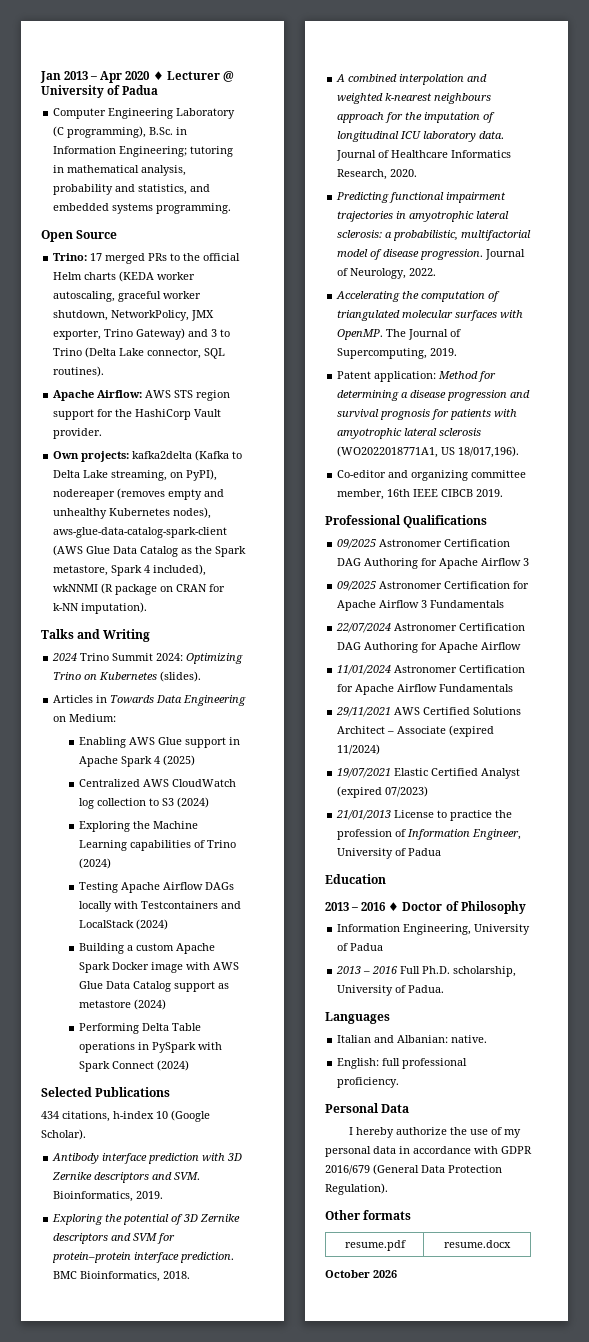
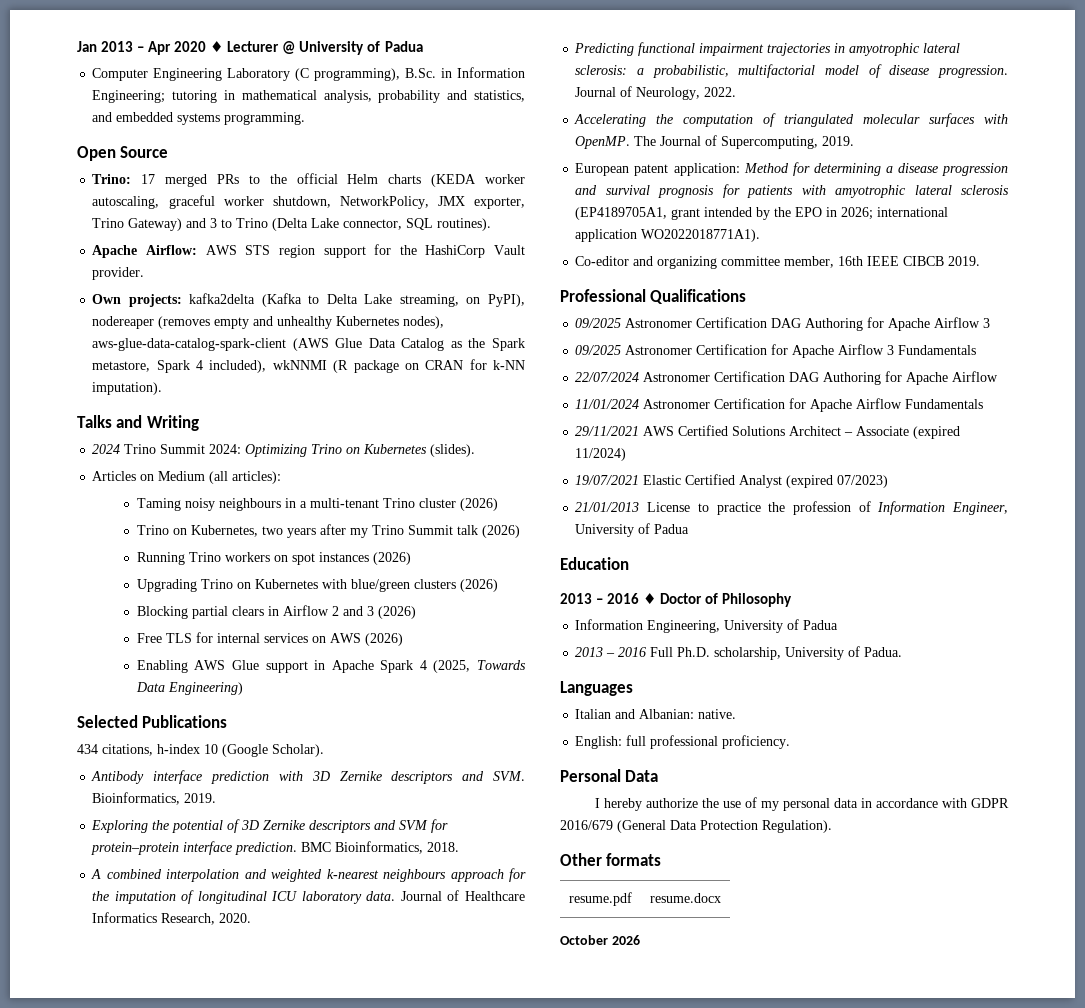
- Articles in Towards Data Engineering on Medium:
+ Articles on Medium (all articles):
+ Taming noisy neighbours in a multi-tenant Trino cluster (2026)
+ Trino on Kubernetes, two years after my Trino Summit talk (2026)
+ Running Trino workers on spot instances (2026)
+ Upgrading Trino on Kubernetes with blue/green clusters (2026)
+ Blocking partial clears in Airflow 2 and 3 (2026)
+ Free TLS for internal services on AWS (2026)
- Enabling AWS Glue support in Apache Spark 4 (2025)
- Centralized AWS CloudWatch log collection to S3 (2024)
- Exploring the Machine Learning capabilities of Trino (2024)
- Testing Apache Airflow DAGs locally with Testcontainers and LocalStack (2024)
- Building a custom Apache Spark Docker image with AWS Glue Data Catalog support as metastore (2024)
- Performing Delta Table operations in PySpark with Spark Connect (2024)
+ Enabling AWS Glue support in Apache Spark 4 (2025, Towards Data Engineering)
- Patent application: Method for determining a disease progression and survival prognosis for patients with amyotrophic lateral sclerosis (WO2022018771A1, US 18/017,196).
+ European patent application: Method for determining a disease progression and survival prognosis for patients with amyotrophic lateral sclerosis (EP4189705A1, grant intended by the EPO in 2026; international application WO2022018771A1).

